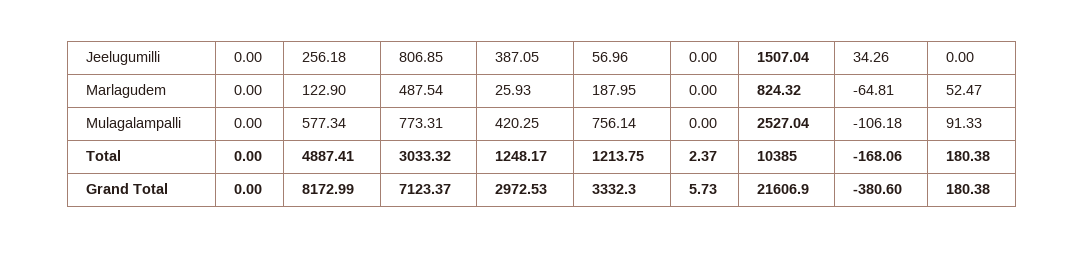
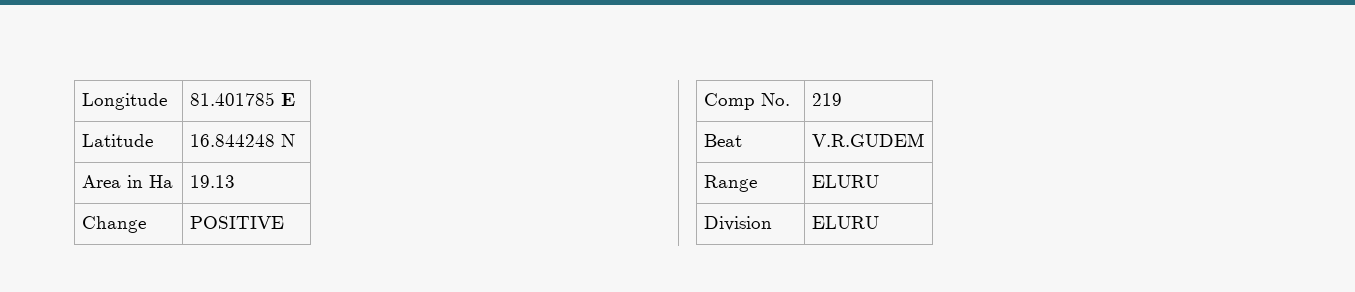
- Jeelugumilli | 0.00 | 256.18 | 806.85 | 387.05 | 56.96 | 0.00 | 1507.04 | 34.26 | 0.00
- Marlagudem | 0.00 | 122.90 | 487.54 | 25.93 | 187.95 | 0.00 | 824.32 | -64.81 | 52.47
- Mulagalampalli | 0.00 | 577.34 | 773.31 | 420.25 | 756.14 | 0.00 | 2527.04 | -106.18 | 91.33
- Total | 0.00 | 4887.41 | 3033.32 | 1248.17 | 1213.75 | 2.37 | 10385 | -168.06 | 180.38
- Grand Total | 0.00 | 8172.99 | 7123.37 | 2972.53 | 3332.3 | 5.73 | 21606.9 | -380.60 | 180.38
+ Longitude | 81.401785 E
+ Latitude | 16.844248 N
+ Area in Ha | 19.13
+ Change | POSITIVE
+ Comp No. | 219
+ Beat | V.R.GUDEM
+ Range | ELURU
+ Division | ELURU

